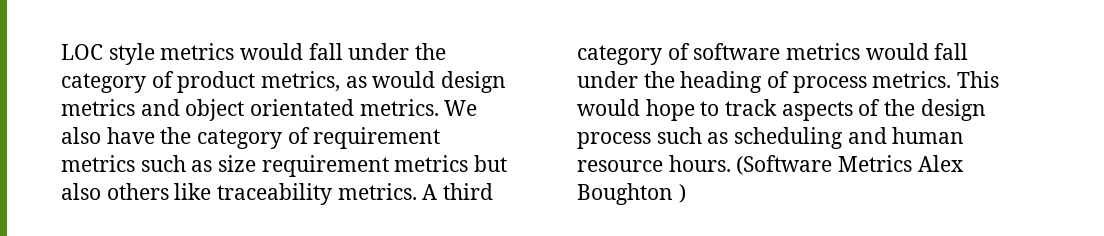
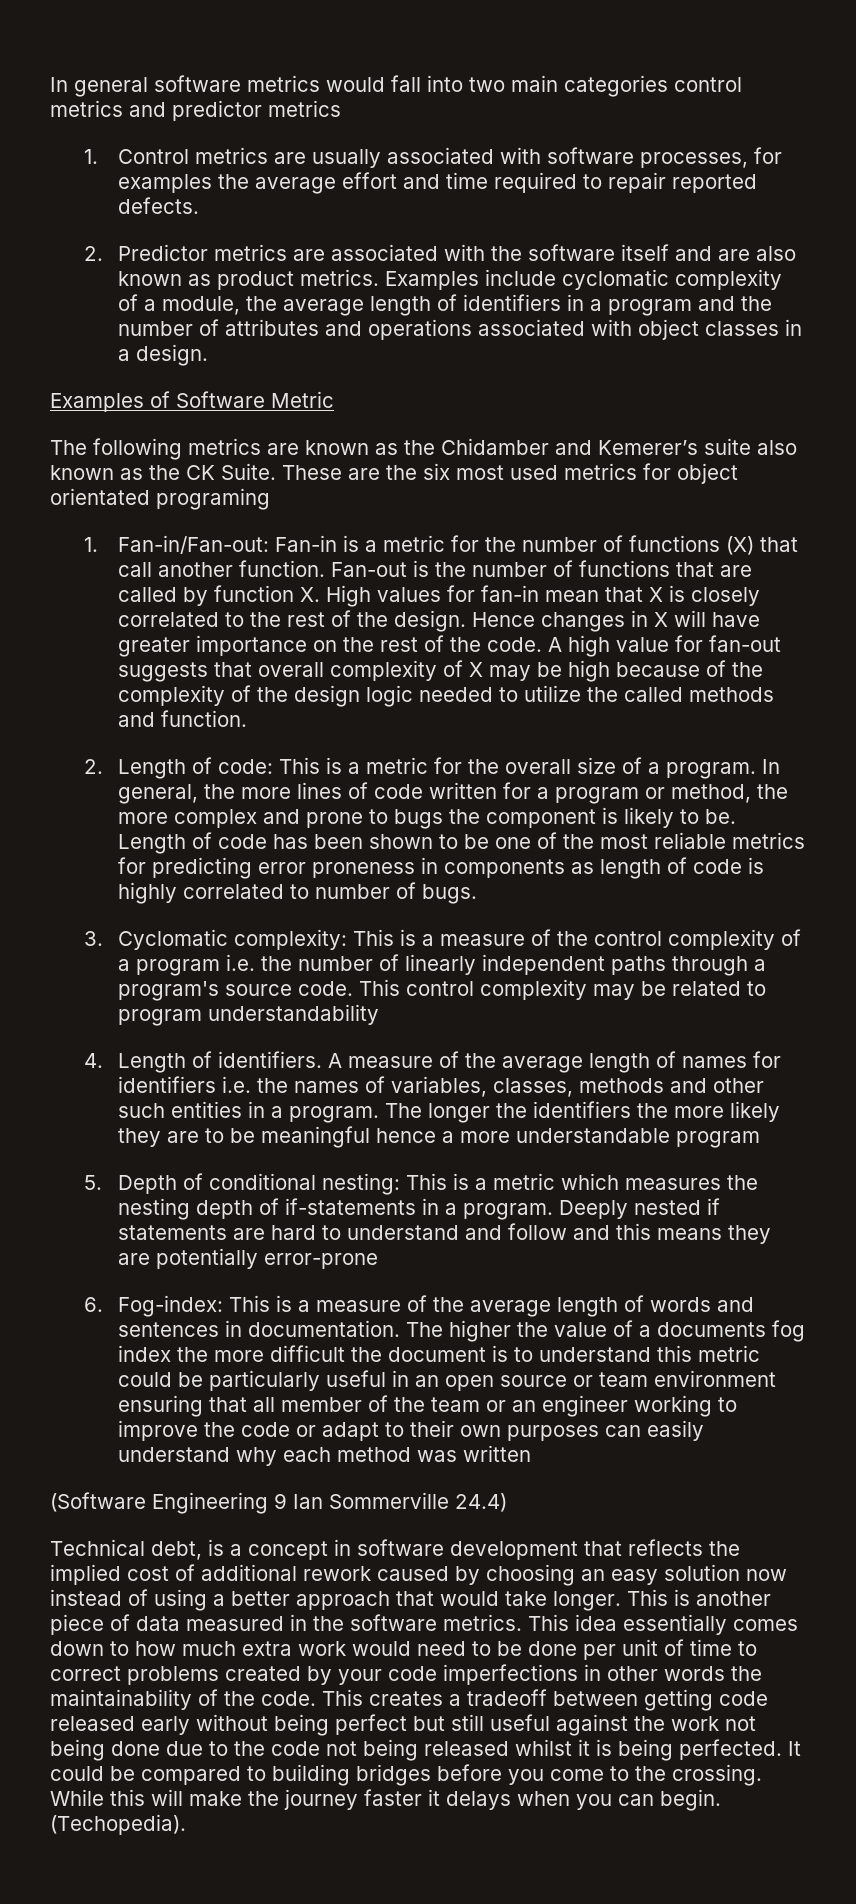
- LOC style metrics would fall under the category of product metrics, as would design metrics and object orientated metrics. We also have the category of requirement metrics such as size requirement metrics but also others like traceability metrics. A third category of software metrics would fall under the heading of process metrics. This would hope to track aspects of the design process such as scheduling and human resource hours. (Software Metrics Alex Boughton )
+ In general software metrics would fall into two main categories control metrics and predictor metrics
+ 1. Control metrics are usually associated with software processes, for examples the average effort and time required to repair reported defects.
+ 2. Predictor metrics are associated with the software itself and are also known as product metrics. Examples include cyclomatic complexity of a module, the average length of identifiers in a program and the number of attributes and operations associated with object classes in a design.
+ Examples of Software Metric
+ The following metrics are known as the Chidamber and Kemerer’s suite also known as the CK Suite. These are the six most used metrics for object orientated programing
+ 1. Fan-in/Fan-out: Fan-in is a metric for the number of functions (X) that call another function. Fan-out is the number of functions that are called by function X. High values for fan-in mean that X is closely correlated to the rest of the design. Hence changes in X will have greater importance on the rest of the code. A high value for fan-out suggests that overall complexity of X may be high because of the complexity of the design logic needed to utilize the called methods and function.
+ 2. Length of code: This is a metric for the overall size of a program. In general, the more lines of code written for a program or method, the more complex and prone to bugs the component is likely to be. Length of code has been shown to be one of the most reliable metrics for predicting error proneness in components as length of code is highly correlated to number of bugs.
+ 3. Cyclomatic complexity: This is a measure of the control complexity of a program i.e. the number of linearly independent paths through a program's source code. This control complexity may be related to program understandability
+ 4. Length of identifiers. A measure of the average length of names for identifiers i.e. the names of variables, classes, methods and other such entities in a program. The longer the identifiers the more likely they are to be meaningful hence a more understandable program
+ 5. Depth of conditional nesting: This is a metric which measures the nesting depth of if-statements in a program. Deeply nested if statements are hard to understand and follow and this means they are potentially error-prone
+ 6. Fog-index: This is a measure of the average length of words and sentences in documentation. The higher the value of a documents fog index the more difficult the document is to understand this metric could be particularly useful in an open source or team environment ensuring that all member of the team or an engineer working to improve the code or adapt to their own purposes can easily understand why each method was written
+ (Software Engineering 9 Ian Sommerville 24.4)
+ Technical debt, is a concept in software development that reflects the implied cost of additional rework caused by choosing an easy solution now instead of using a better approach that would take longer. This is another piece of data measured in the software metrics. This idea essentially comes down to how much extra work would need to be done per unit of time to correct problems created by your code imperfections in other words the maintainability of the code. This creates a tradeoff between getting code released early without being perfect but still useful against the work not being done due to the code not being released whilst it is being perfected. It could be compared to building bridges before you come to the crossing. While this will make the journey faster it delays when you can begin. (Techopedia).

